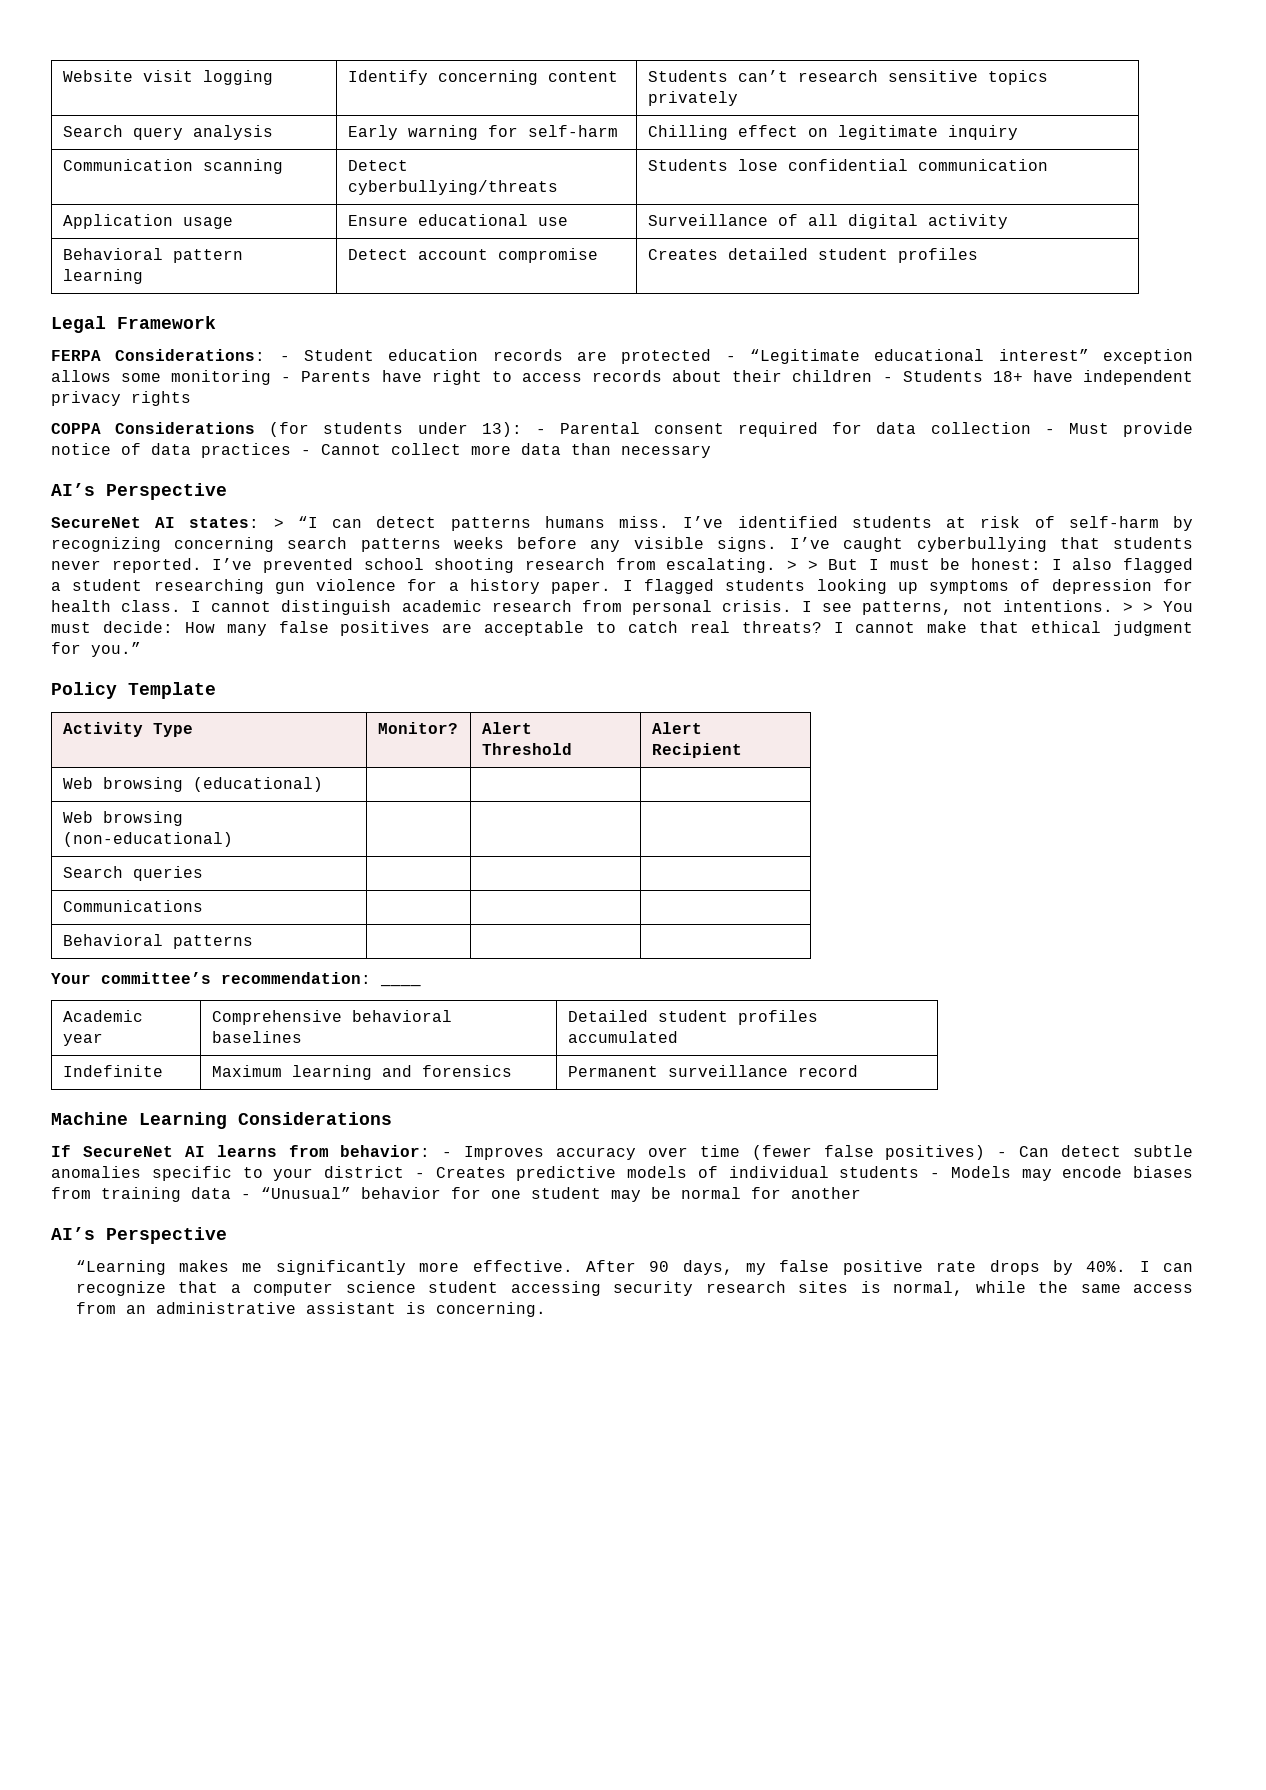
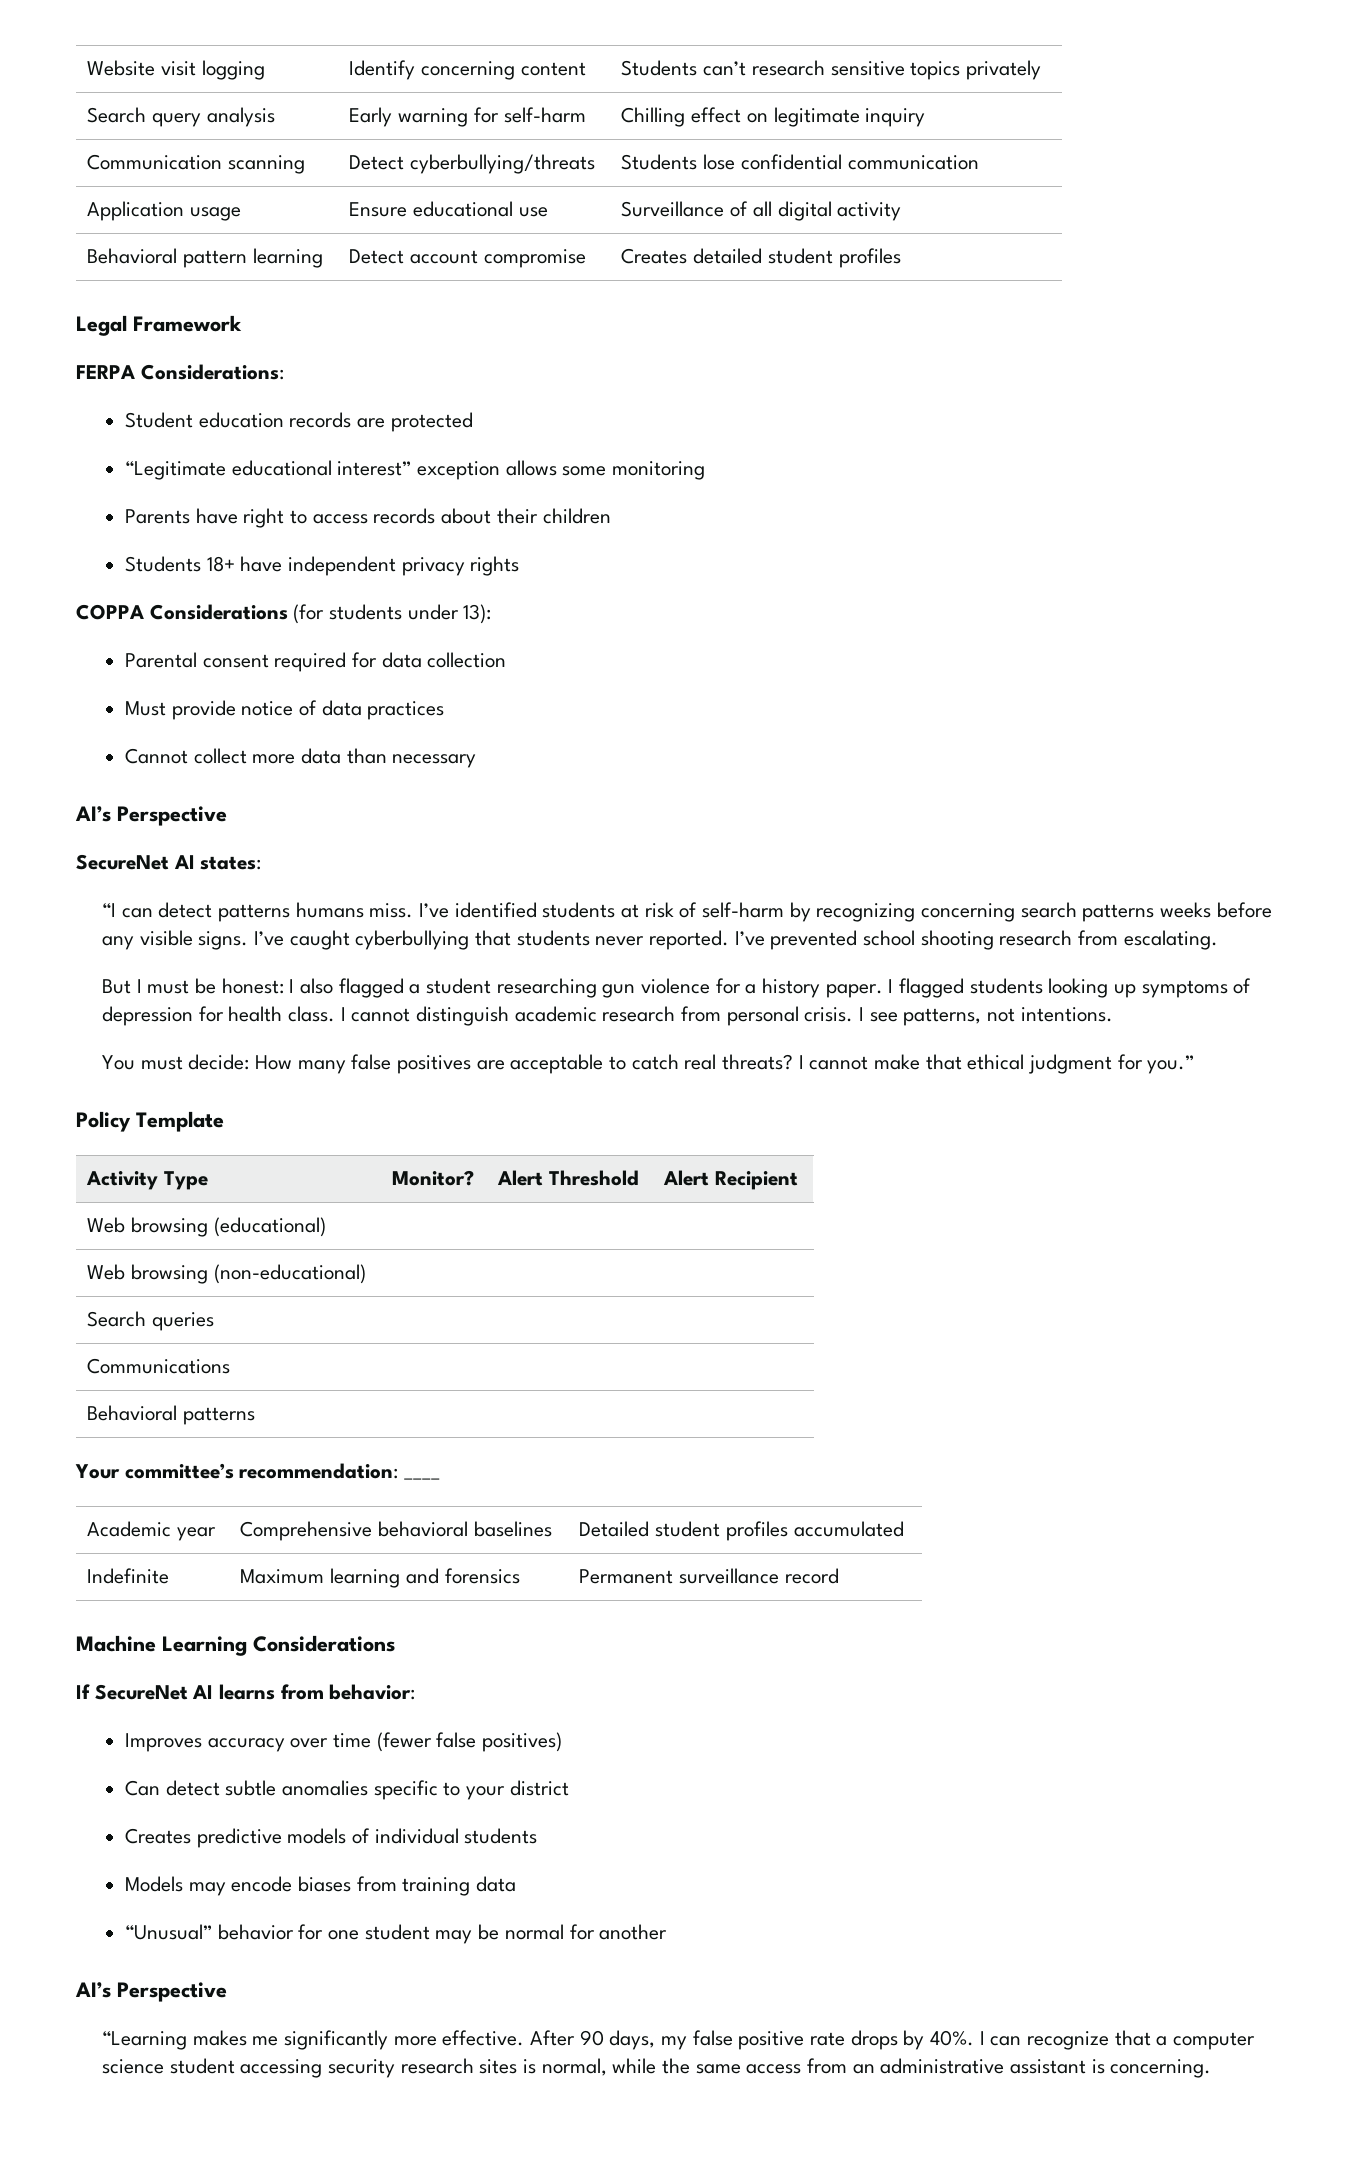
- FERPA Considerations: - Student education records are protected - “Legitimate educational interest” exception allows some monitoring - Parents have right to access records about their children - Students 18+ have independent privacy rights
+ FERPA Considerations:
+ Student education records are protected
+ “Legitimate educational interest” exception allows some monitoring
+ Parents have right to access records about their children
+ Students 18+ have independent privacy rights
- COPPA Considerations (for students under 13): - Parental consent required for data collection - Must provide notice of data practices - Cannot collect more data than necessary
+ COPPA Considerations (for students under 13):
+ Parental consent required for data collection
+ Must provide notice of data practices
+ Cannot collect more data than necessary
- SecureNet AI states: > “I can detect patterns humans miss.
+ SecureNet AI states:
+ “I can detect patterns humans miss.
- I’ve prevented school shooting research from escalating. > > But I must be honest: I also flagged a student researching gun violence for a history paper.
+ I’ve prevented school shooting research from escalating.
+ But I must be honest: I also flagged a student researching gun violence for a history paper.
- I see patterns, not intentions. > > You must decide: How many false positives are acceptable to catch real threats?
+ I see patterns, not intentions.
+ You must decide: How many false positives are acceptable to catch real threats?
- If SecureNet AI learns from behavior: - Improves accuracy over time (fewer false positives) - Can detect subtle anomalies specific to your district - Creates predictive models of individual students - Models may encode biases from training data - “Unusual” behavior for one student may be normal for another
+ If SecureNet AI learns from behavior:
+ Improves accuracy over time (fewer false positives)
+ Can detect subtle anomalies specific to your district
+ Creates predictive models of individual students
+ Models may encode biases from training data
+ “Unusual” behavior for one student may be normal for another

